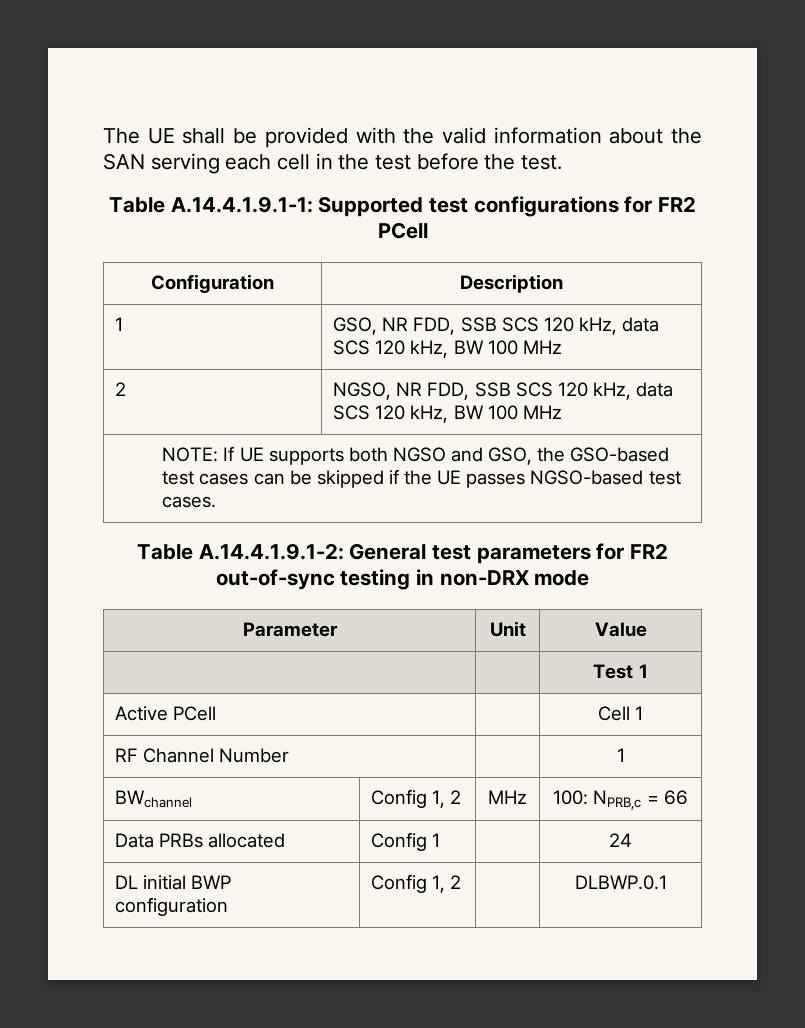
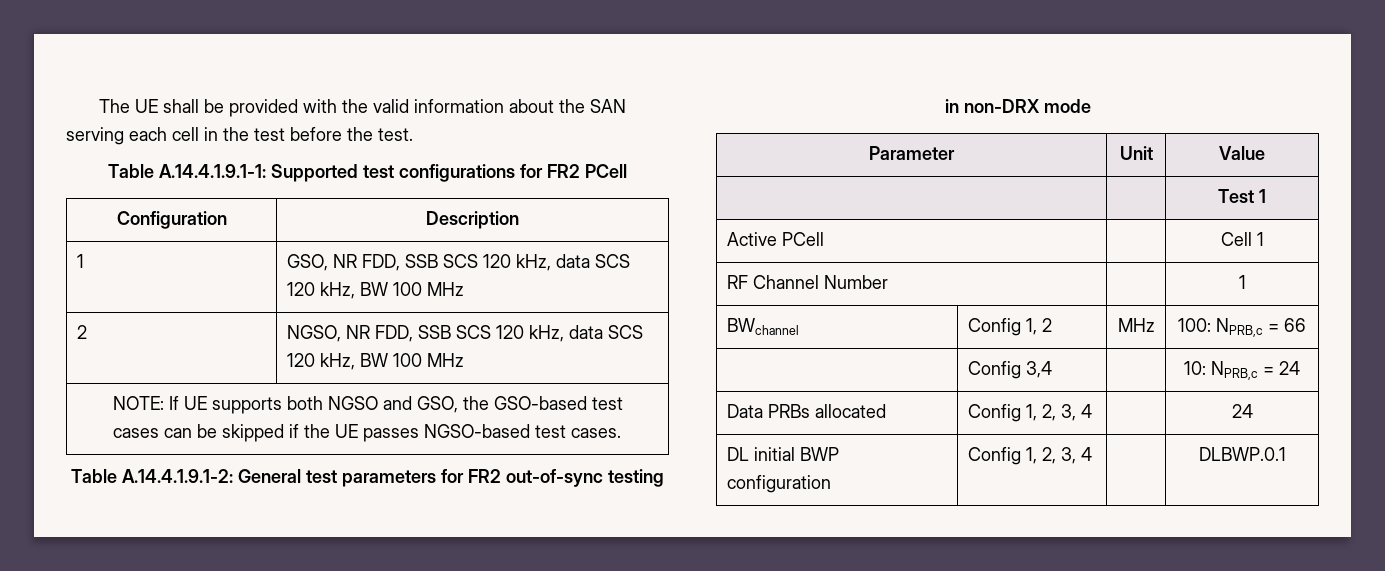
+ | Config 3,4 | | 10: NPRB,c = 24
- Data PRBs allocated | Config 1 | | 24
+ Data PRBs allocated | Config 1, 2, 3, 4 | | 24
- DL initial BWP configuration | Config 1, 2 | | DLBWP.0.1
+ DL initial BWP configuration | Config 1, 2, 3, 4 | | DLBWP.0.1

